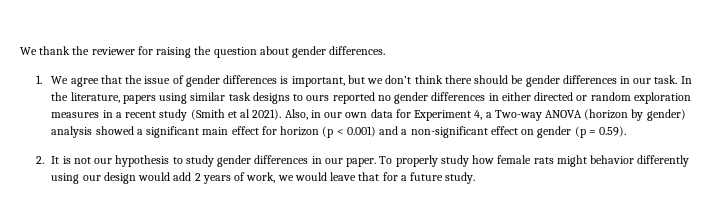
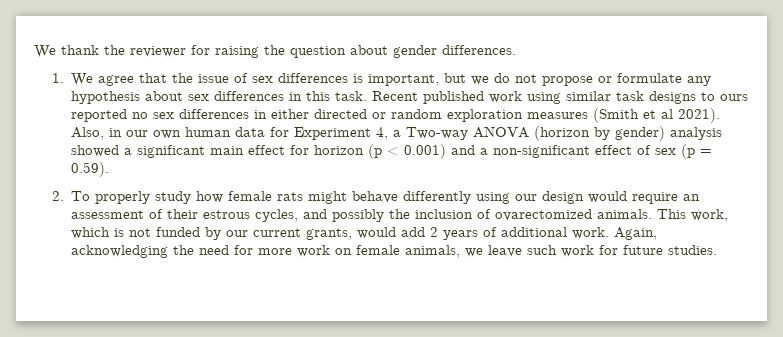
- 1. We agree that the issue of gender differences is important, but we don’t think there should be gender differences in our task. In the literature, papers using similar task designs to ours reported no gender differences in either directed or random exploration measures in a recent study (Smith et al 2021).
+ 1. We agree that the issue of sex differences is important, but we do not propose or formulate any hypothesis about sex differences in this task. Recent published work using similar task designs to ours reported no sex differences in either directed or random exploration measures (Smith et al 2021).
- Also, in our own data for Experiment 4, a Two-way ANOVA (horizon by gender) analysis showed a significant main effect for horizon (p < 0.001) and a non-significant effect on gender (p = 0.59).
+ Also, in our own human data for Experiment 4, a Two-way ANOVA (horizon by gender) analysis showed a significant main effect for horizon (p < 0.001) and a non-significant effect of sex (p = 0.59).
- 2. It is not our hypothesis to study gender differences in our paper. To properly study how female rats might behavior differently using our design would add 2 years of work, we would leave that for a future study.
+ 2. To properly study how female rats might behave differently using our design would require an assessment of their estrous cycles, and possibly the inclusion of ovarectomized animals. This work, which is not funded by our current grants, would add 2 years of additional work. Again, acknowledging the need for more work on female animals, we leave such work for future studies.

